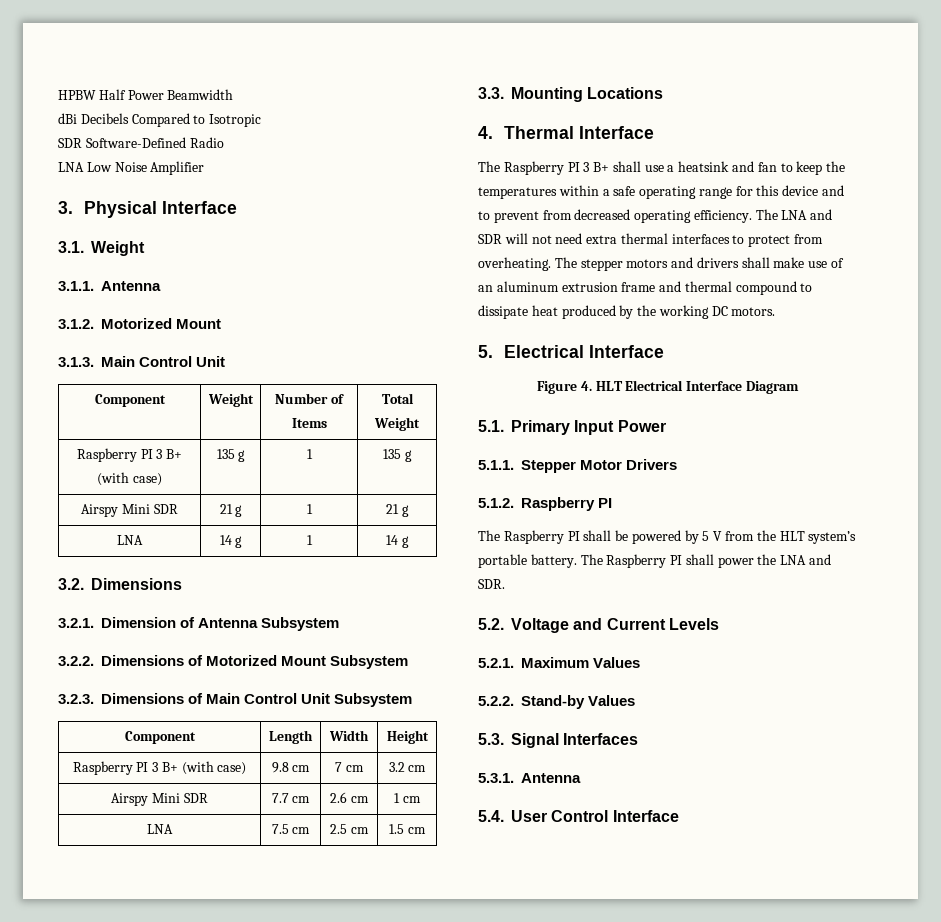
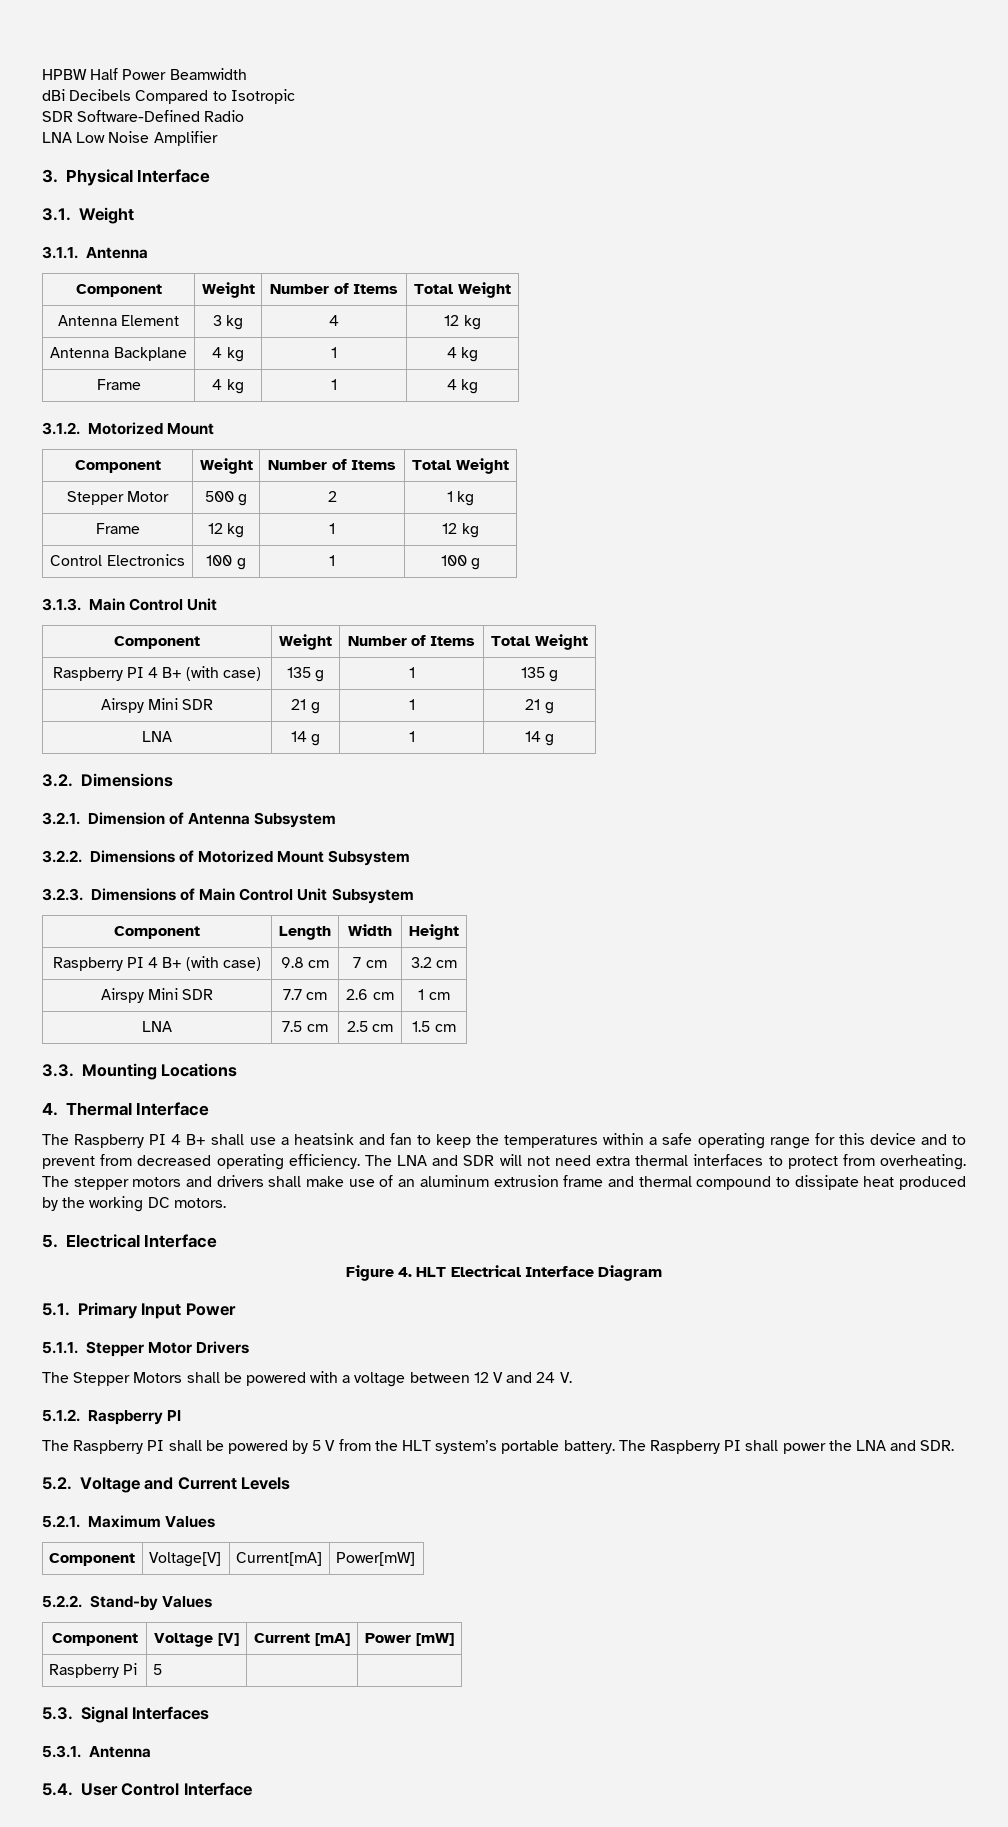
  3.1.1. Antenna
+ Component | Weight | Number of Items | Total Weight
+ Antenna Element | 3 kg | 4 | 12 kg
+ Antenna Backplane | 4 kg | 1 | 4 kg
+ Frame | 4 kg | 1 | 4 kg
  3.1.2. Motorized Mount
+ Component | Weight | Number of Items | Total Weight
+ Stepper Motor | 500 g | 2 | 1 kg
+ Frame | 12 kg | 1 | 12 kg
+ Control Electronics | 100 g | 1 | 100 g
- Raspberry PI 3 B+ (with case) | 135 g | 1 | 135 g
+ Raspberry PI 4 B+ (with case) | 135 g | 1 | 135 g
- Raspberry PI 3 B+ (with case) | 9.8 cm | 7 cm | 3.2 cm
+ Raspberry PI 4 B+ (with case) | 9.8 cm | 7 cm | 3.2 cm
- The Raspberry PI 3 B+ shall use a heatsink and fan to keep the temperatures within a safe operating range for this device and to prevent from decreased operating efficiency.
+ The Raspberry PI 4 B+ shall use a heatsink and fan to keep the temperatures within a safe operating range for this device and to prevent from decreased operating efficiency.
+ The Stepper Motors shall be powered with a voltage between 12 V and 24 V.
+ Component | Voltage[V] | Current[mA] | Power[mW]
+ Component | Voltage [V] | Current [mA] | Power [mW]
+ Raspberry Pi | 5 | |

